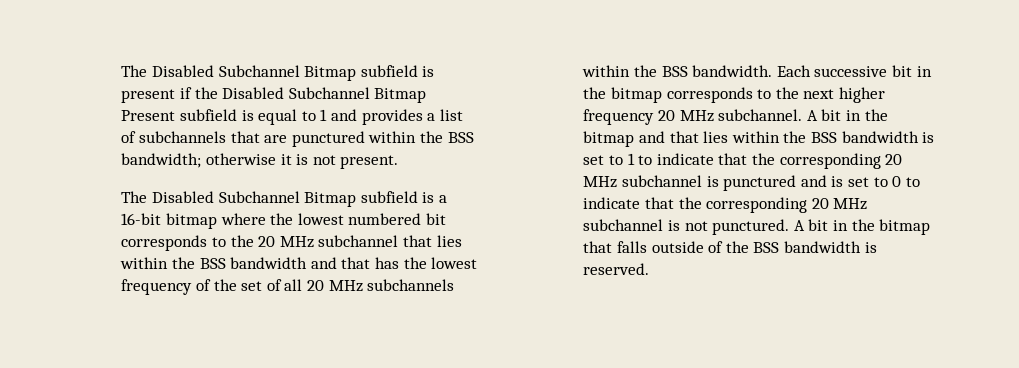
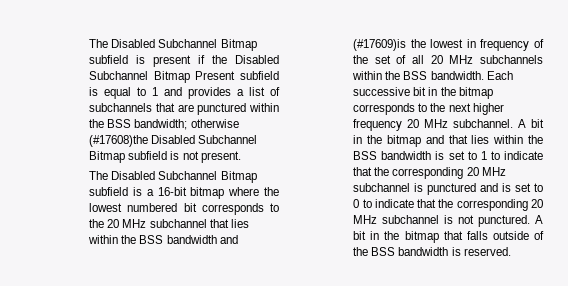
- The Disabled Subchannel Bitmap subfield is present if the Disabled Subchannel Bitmap Present subfield is equal to 1 and provides a list of subchannels that are punctured within the BSS bandwidth; otherwise it is not present.
+ The Disabled Subchannel Bitmap subfield is present if the Disabled Subchannel Bitmap Present subfield is equal to 1 and provides a list of subchannels that are punctured within the BSS bandwidth; otherwise (#17608)the Disabled Subchannel Bitmap subfield is not present.
- The Disabled Subchannel Bitmap subfield is a 16-bit bitmap where the lowest numbered bit corresponds to the 20 MHz subchannel that lies within the BSS bandwidth and that has the lowest frequency of the set of all 20 MHz subchannels within the BSS bandwidth.
+ The Disabled Subchannel Bitmap subfield is a 16-bit bitmap where the lowest numbered bit corresponds to the 20 MHz subchannel that lies within the BSS bandwidth and (#17609)is the lowest in frequency of the set of all 20 MHz subchannels within the BSS bandwidth.

